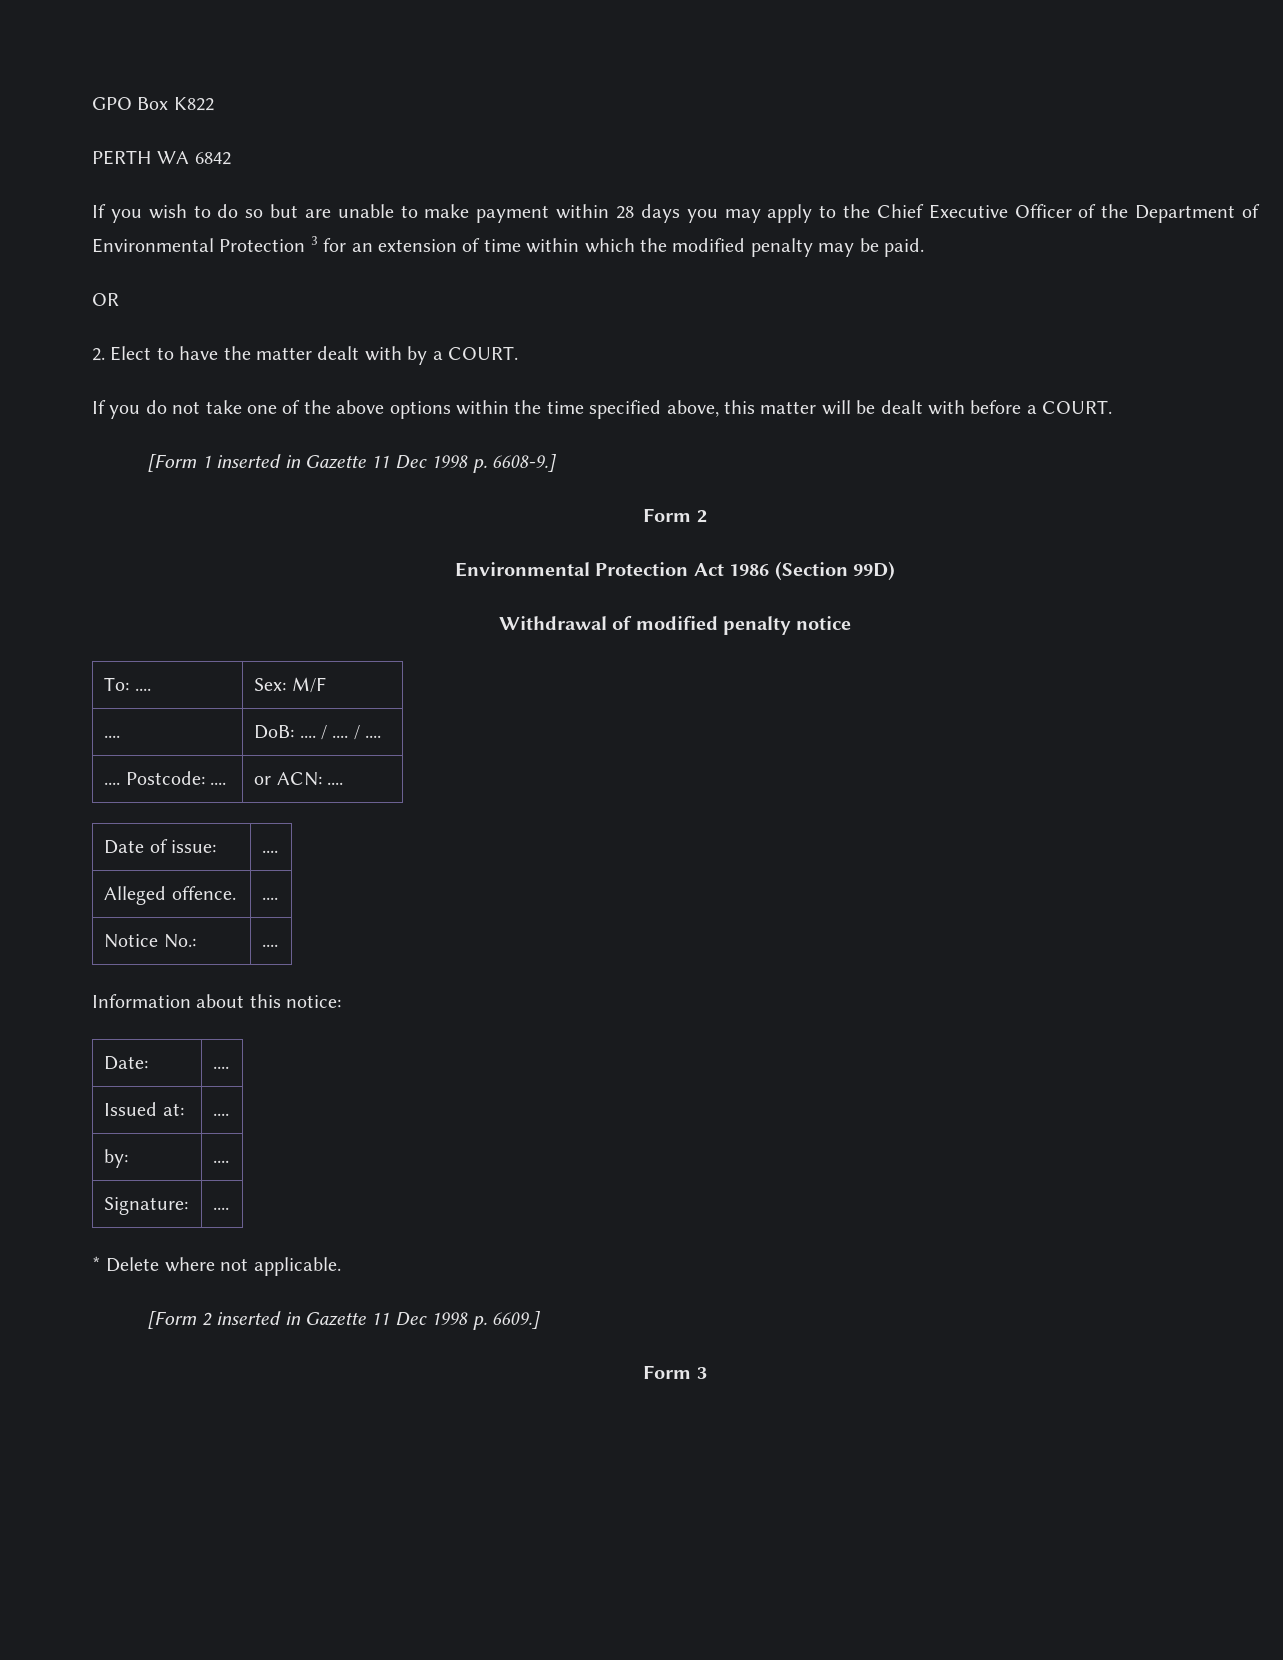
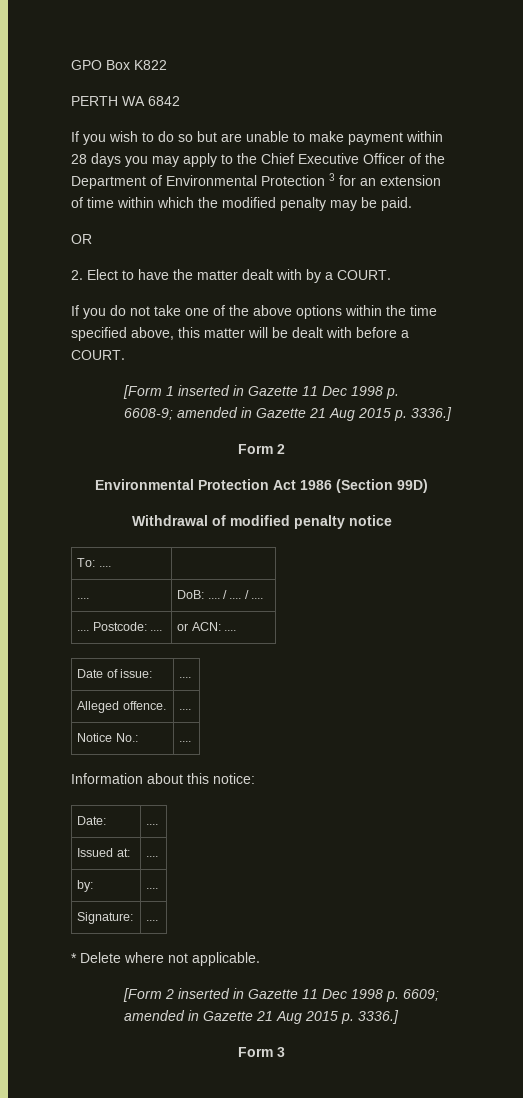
- [Form 1 inserted in Gazette 11 Dec 1998 p. 6608-9.]
+ [Form 1 inserted in Gazette 11 Dec 1998 p. 6608-9; amended in Gazette 21 Aug 2015 p. 3336.]
- To: .... | Sex: M/F
+ To: .... |
- [Form 2 inserted in Gazette 11 Dec 1998 p. 6609.]
+ [Form 2 inserted in Gazette 11 Dec 1998 p. 6609; amended in Gazette 21 Aug 2015 p. 3336.]

